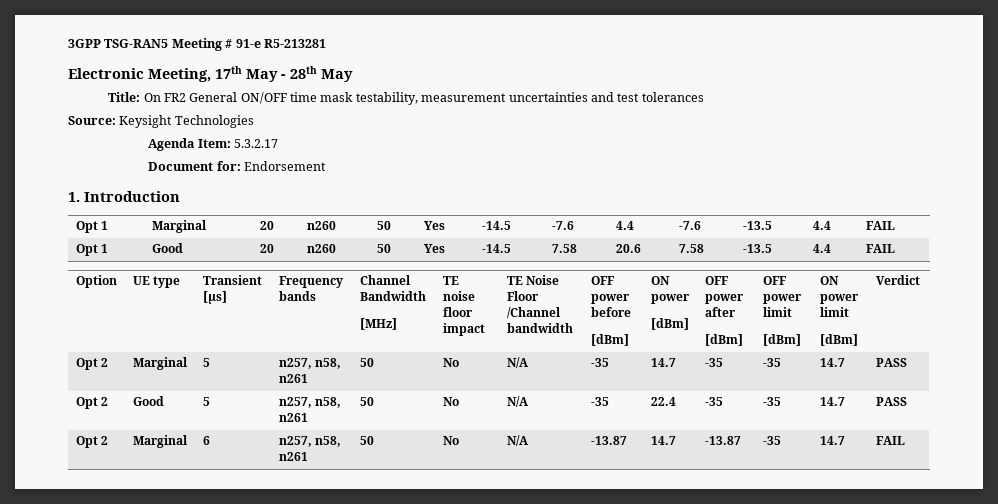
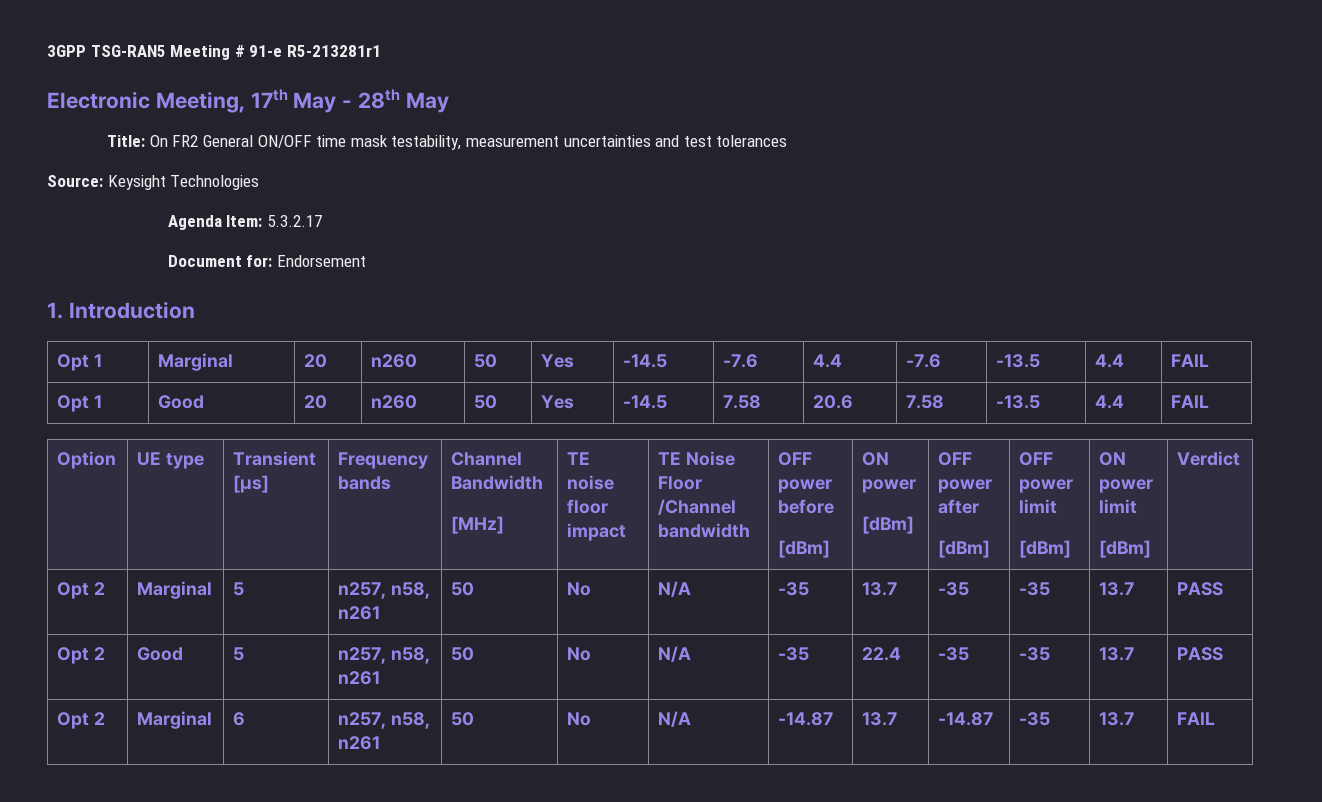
- 3GPP TSG-RAN5 Meeting # 91-e R5-213281
+ 3GPP TSG-RAN5 Meeting # 91-e R5-213281r1
- Opt 2 | Marginal | 5 | n257, n58, n261 | 50 | No | N/A | -35 | 14.7 | -35 | -35 | 14.7 | PASS
+ Opt 2 | Marginal | 5 | n257, n58, n261 | 50 | No | N/A | -35 | 13.7 | -35 | -35 | 13.7 | PASS
- Opt 2 | Good | 5 | n257, n58, n261 | 50 | No | N/A | -35 | 22.4 | -35 | -35 | 14.7 | PASS
+ Opt 2 | Good | 5 | n257, n58, n261 | 50 | No | N/A | -35 | 22.4 | -35 | -35 | 13.7 | PASS
- Opt 2 | Marginal | 6 | n257, n58, n261 | 50 | No | N/A | -13.87 | 14.7 | -13.87 | -35 | 14.7 | FAIL
+ Opt 2 | Marginal | 6 | n257, n58, n261 | 50 | No | N/A | -14.87 | 13.7 | -14.87 | -35 | 13.7 | FAIL

